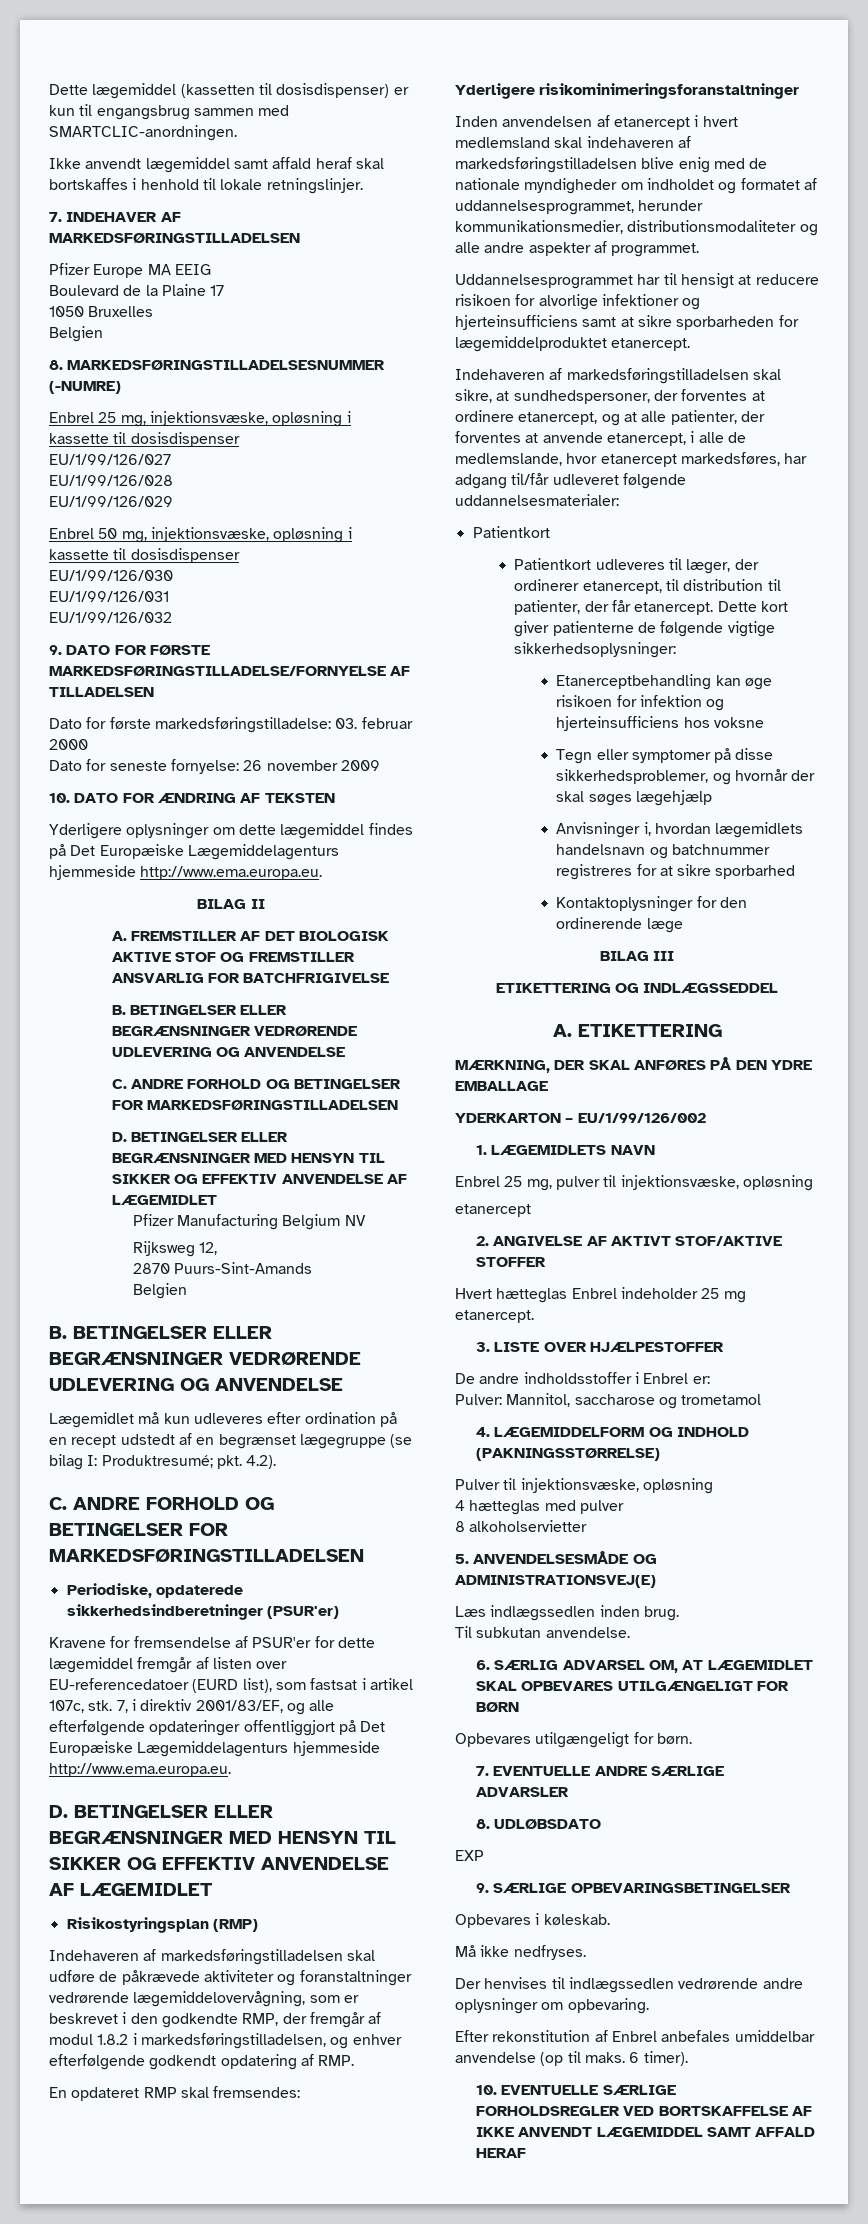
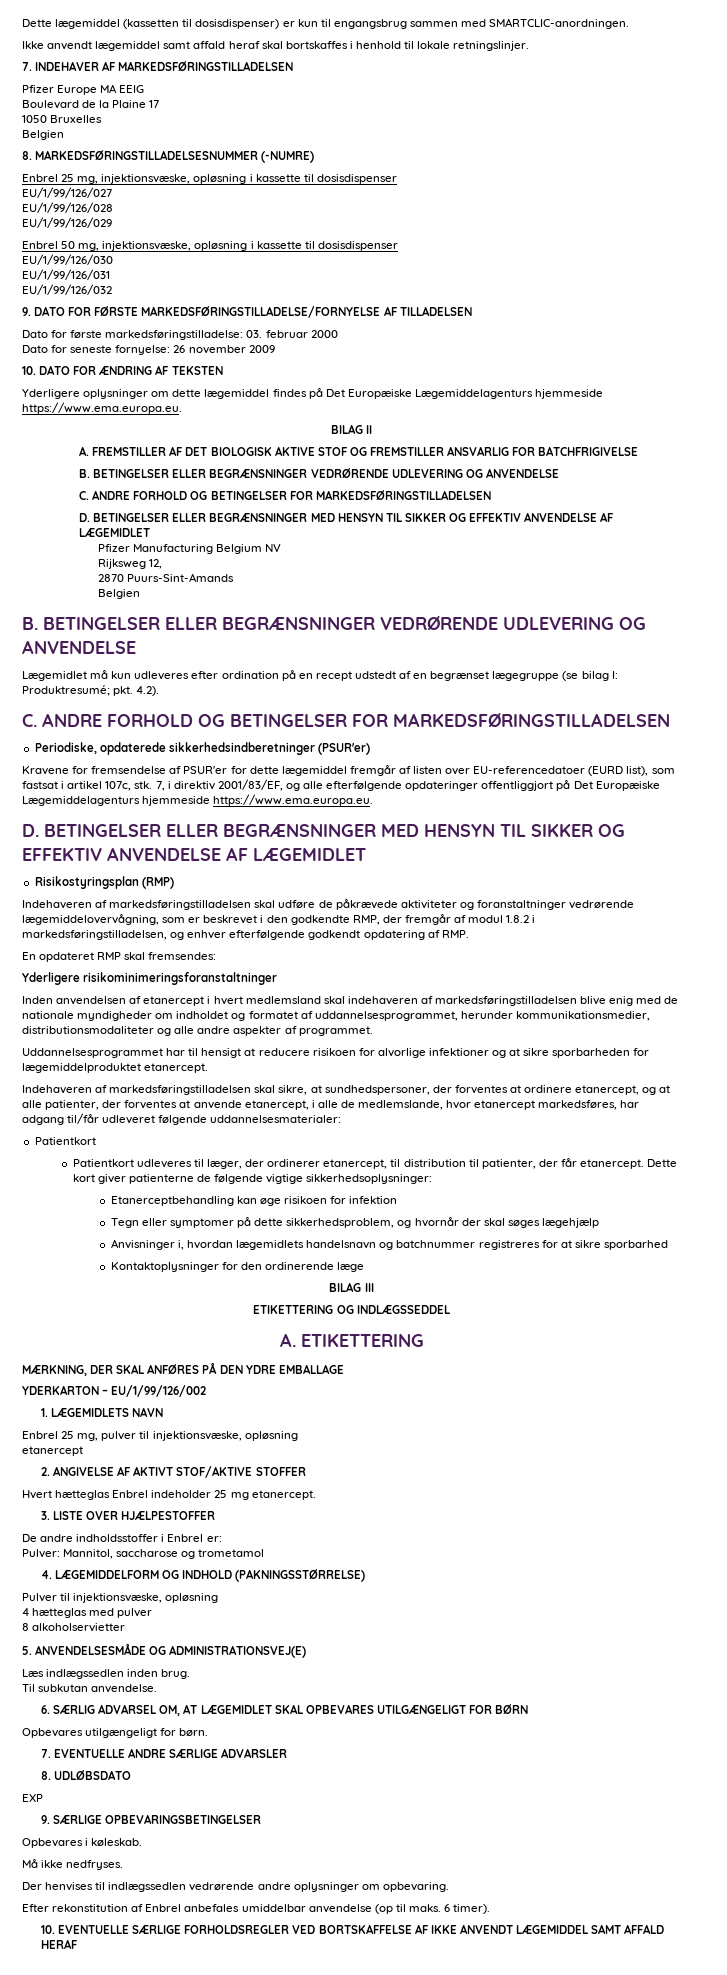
- Yderligere oplysninger om dette lægemiddel findes på Det Europæiske Lægemiddelagenturs hjemmeside http://www.ema.europa.eu.
+ Yderligere oplysninger om dette lægemiddel findes på Det Europæiske Lægemiddelagenturs hjemmeside https://www.ema.europa.eu.
- 7, i direktiv 2001/83/EF, og alle efterfølgende opdateringer offentliggjort på Det Europæiske Lægemiddelagenturs hjemmeside http://www.ema.europa.eu.
+ 7, i direktiv 2001/83/EF, og alle efterfølgende opdateringer offentliggjort på Det Europæiske Lægemiddelagenturs hjemmeside https://www.ema.europa.eu.
- Uddannelsesprogrammet har til hensigt at reducere risikoen for alvorlige infektioner og hjerteinsufficiens samt at sikre sporbarheden for lægemiddelproduktet etanercept.
+ Uddannelsesprogrammet har til hensigt at reducere risikoen for alvorlige infektioner og at sikre sporbarheden for lægemiddelproduktet etanercept.
- Etanerceptbehandling kan øge risikoen for infektion og hjerteinsufficiens hos voksne
+ Etanerceptbehandling kan øge risikoen for infektion
- Tegn eller symptomer på disse sikkerhedsproblemer, og hvornår der skal søges lægehjælp
+ Tegn eller symptomer på dette sikkerhedsproblem, og hvornår der skal søges lægehjælp

